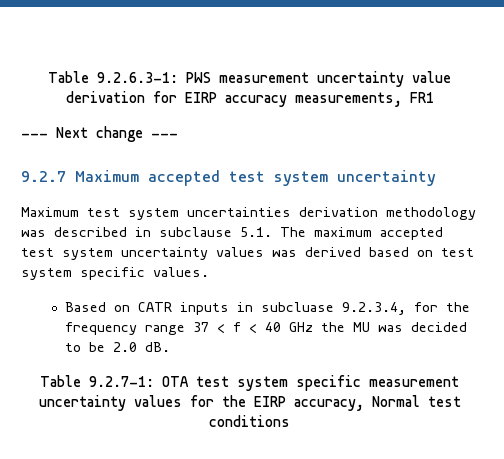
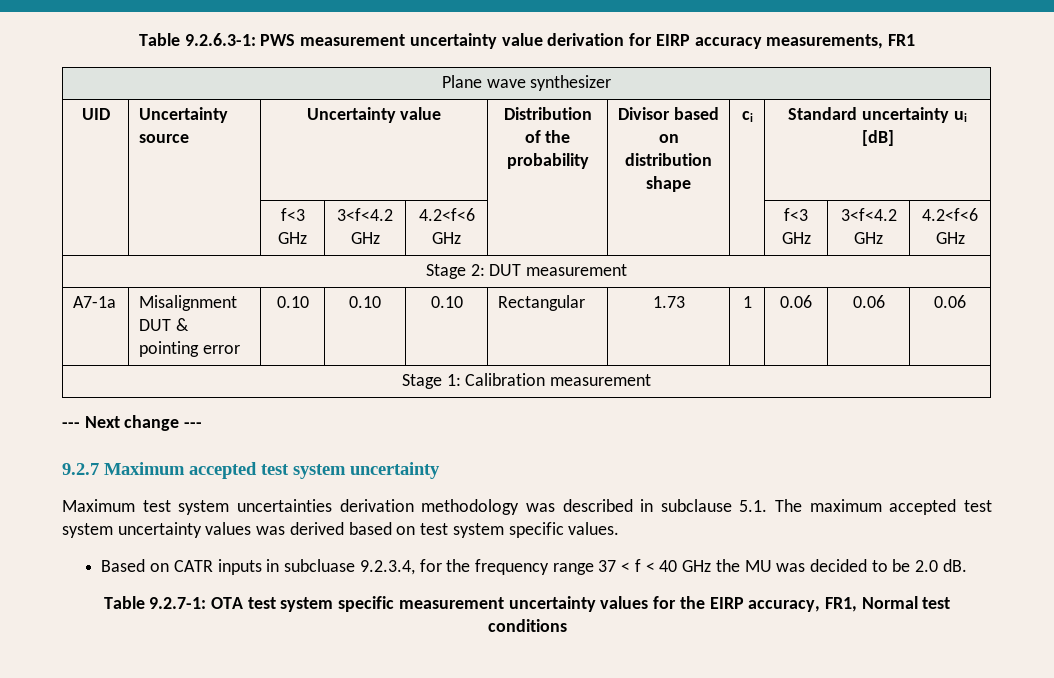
+ Plane wave synthesizer
+ UID | Uncertainty source | Uncertainty value | Distribution of the probability | Divisor based on distribution shape | ci | Standard uncertainty ui [dB]
+ | | f<3 GHz | 3<f<4.2 GHz | 4.2<f<6 GHz | | | | f<3 GHz | 3<f<4.2 GHz | 4.2<f<6 GHz
+ Stage 2: DUT measurement
+ A7-1a | Misalignment DUT & pointing error | 0.10 | 0.10 | 0.10 | Rectangular | 1.73 | 1 | 0.06 | 0.06 | 0.06
+ Stage 1: Calibration measurement
- Table 9.2.7-1: OTA test system specific measurement uncertainty values for the EIRP accuracy, Normal test conditions
+ Table 9.2.7-1: OTA test system specific measurement uncertainty values for the EIRP accuracy, FR1, Normal test conditions

